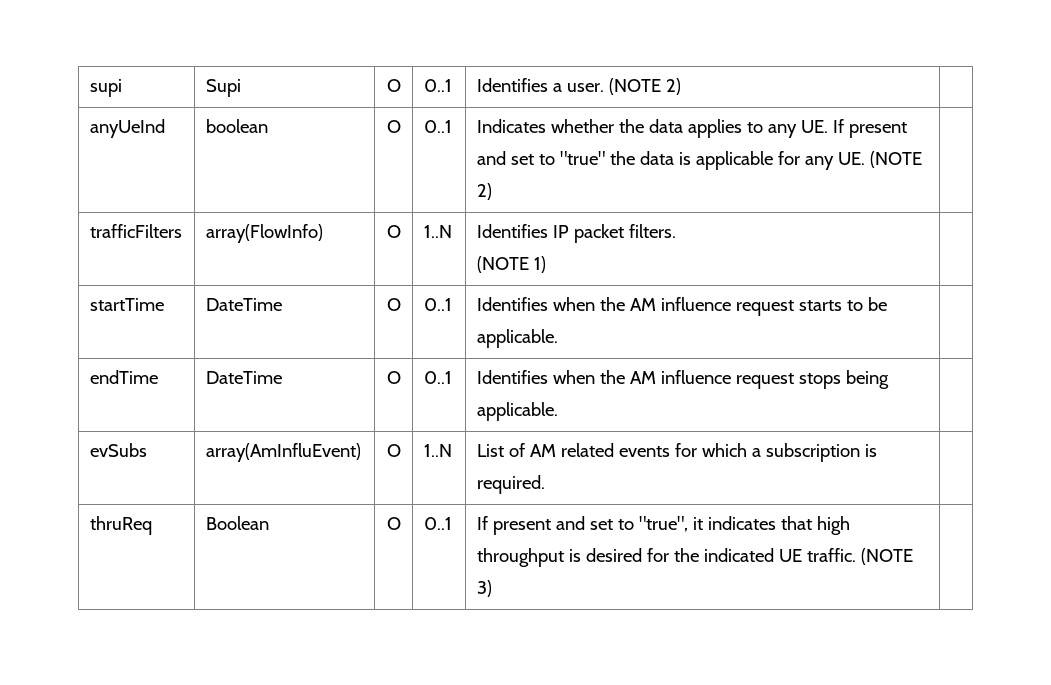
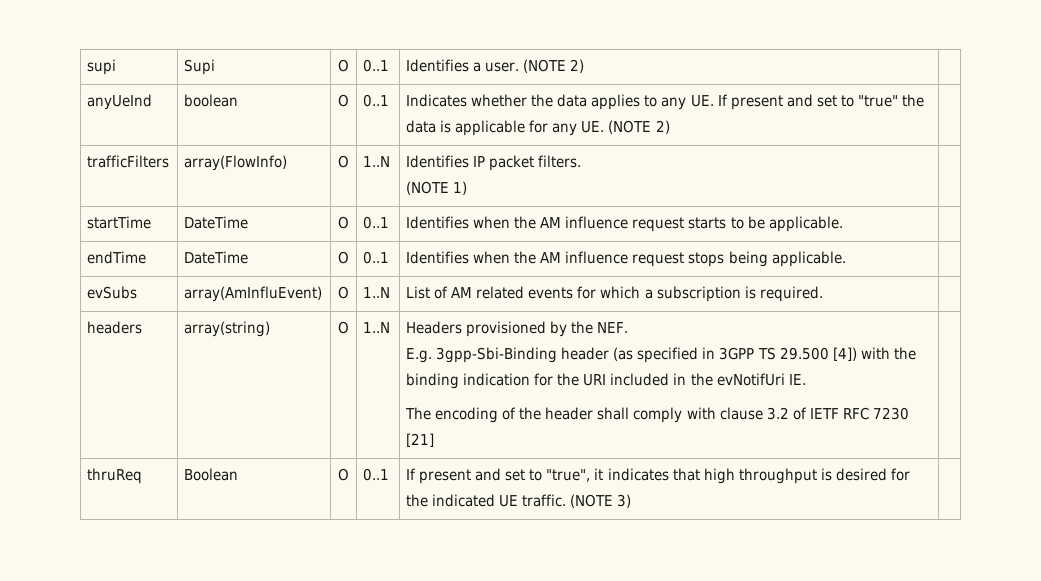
+ headers | array(string) | O | 1..N | Headers provisioned by the NEF.
+ E.g. 3gpp-Sbi-Binding header (as specified in 3GPP TS 29.500 [4]) with the binding indication for the URI included in the evNotifUri IE.
+ The encoding of the header shall comply with clause 3.2 of IETF RFC 7230 [21]

